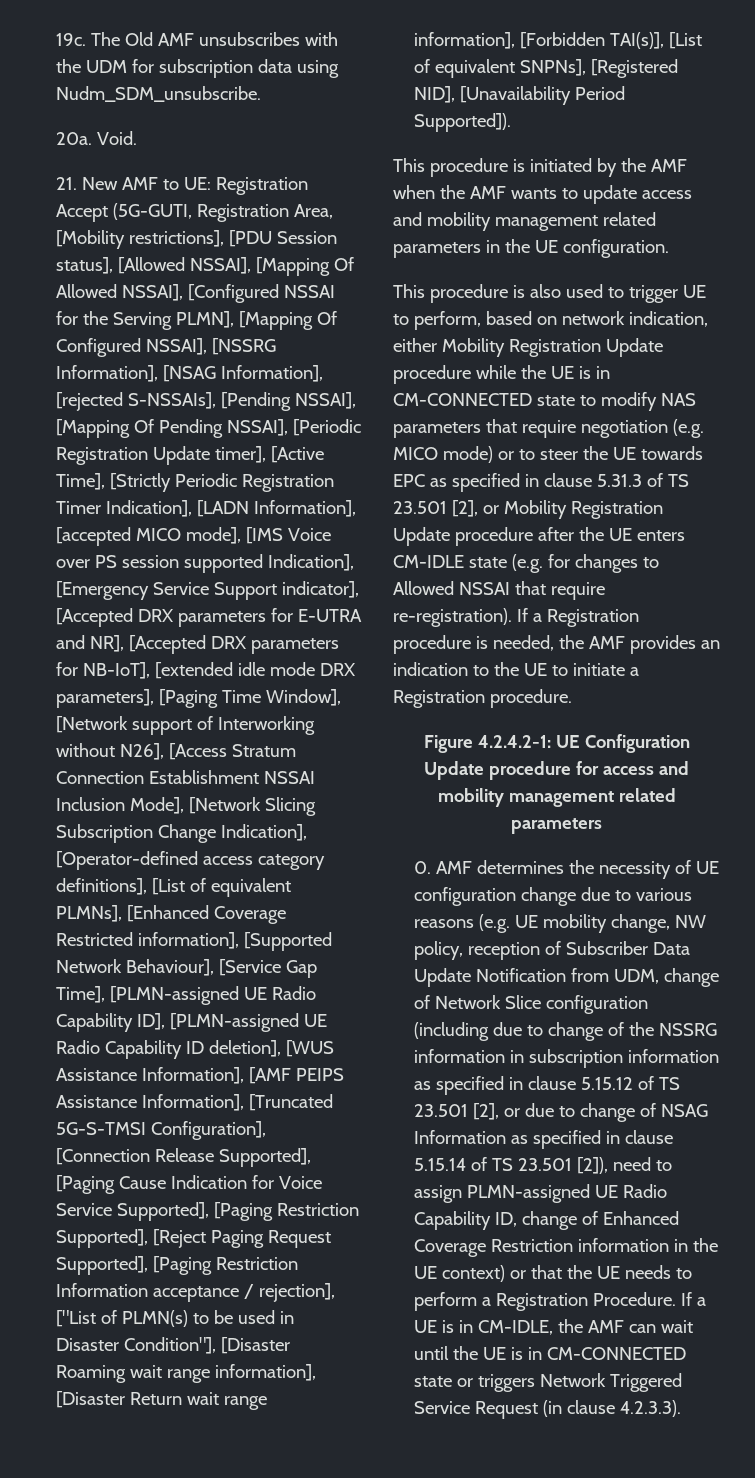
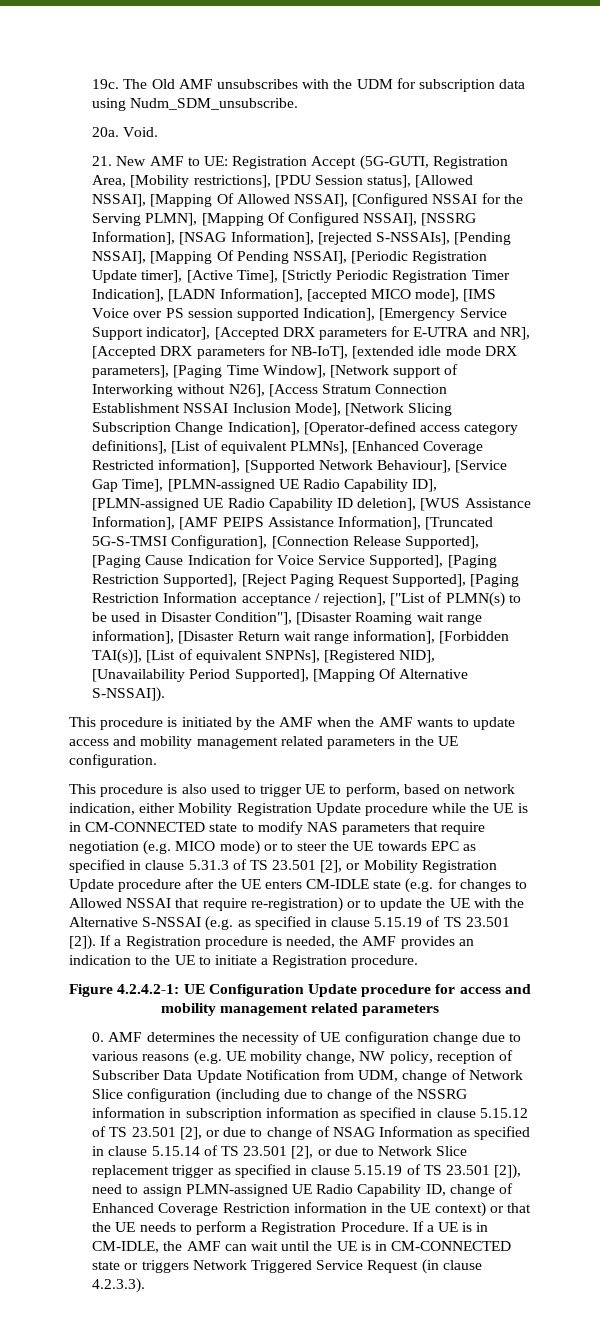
- Registration Accept (5G-GUTI, Registration Area, [Mobility restrictions], [PDU Session status], [Allowed NSSAI], [Mapping Of Allowed NSSAI], [Configured NSSAI for the Serving PLMN], [Mapping Of Configured NSSAI], [NSSRG Information], [NSAG Information], [rejected S-NSSAIs], [Pending NSSAI], [Mapping Of Pending NSSAI], [Periodic Registration Update timer], [Active Time], [Strictly Periodic Registration Timer Indication], [LADN Information], [accepted MICO mode], [IMS Voice over PS session supported Indication], [Emergency Service Support indicator], [Accepted DRX parameters for E-UTRA and NR], [Accepted DRX parameters for NB-IoT], [extended idle mode DRX parameters], [Paging Time Window], [Network support of Interworking without N26], [Access Stratum Connection Establishment NSSAI Inclusion Mode], [Network Slicing Subscription Change Indication], [Operator-defined access category definitions], [List of equivalent PLMNs], [Enhanced Coverage Restricted information], [Supported Network Behaviour], [Service Gap Time], [PLMN-assigned UE Radio Capability ID], [PLMN-assigned UE Radio Capability ID deletion], [WUS Assistance Information], [AMF PEIPS Assistance Information], [Truncated 5G-S-TMSI Configuration], [Connection Release Supported], [Paging Cause Indication for Voice Service Supported], [Paging Restriction Supported], [Reject Paging Request Supported], [Paging Restriction Information acceptance / rejection], ["List of PLMN(s) to be used in Disaster Condition"], [Disaster Roaming wait range information], [Disaster Return wait range information], [Forbidden TAI(s)], [List of equivalent SNPNs], [Registered NID], [Unavailability Period Supported]).
+ Registration Accept (5G-GUTI, Registration Area, [Mobility restrictions], [PDU Session status], [Allowed NSSAI], [Mapping Of Allowed NSSAI], [Configured NSSAI for the Serving PLMN], [Mapping Of Configured NSSAI], [NSSRG Information], [NSAG Information], [rejected S-NSSAIs], [Pending NSSAI], [Mapping Of Pending NSSAI], [Periodic Registration Update timer], [Active Time], [Strictly Periodic Registration Timer Indication], [LADN Information], [accepted MICO mode], [IMS Voice over PS session supported Indication], [Emergency Service Support indicator], [Accepted DRX parameters for E-UTRA and NR], [Accepted DRX parameters for NB-IoT], [extended idle mode DRX parameters], [Paging Time Window], [Network support of Interworking without N26], [Access Stratum Connection Establishment NSSAI Inclusion Mode], [Network Slicing Subscription Change Indication], [Operator-defined access category definitions], [List of equivalent PLMNs], [Enhanced Coverage Restricted information], [Supported Network Behaviour], [Service Gap Time], [PLMN-assigned UE Radio Capability ID], [PLMN-assigned UE Radio Capability ID deletion], [WUS Assistance Information], [AMF PEIPS Assistance Information], [Truncated 5G-S-TMSI Configuration], [Connection Release Supported], [Paging Cause Indication for Voice Service Supported], [Paging Restriction Supported], [Reject Paging Request Supported], [Paging Restriction Information acceptance / rejection], ["List of PLMN(s) to be used in Disaster Condition"], [Disaster Roaming wait range information], [Disaster Return wait range information], [Forbidden TAI(s)], [List of equivalent SNPNs], [Registered NID], [Unavailability Period Supported], [Mapping Of Alternative S-NSSAI]).
- This procedure is also used to trigger UE to perform, based on network indication, either Mobility Registration Update procedure while the UE is in CM-CONNECTED state to modify NAS parameters that require negotiation (e.g. MICO mode) or to steer the UE towards EPC as specified in clause 5.31.3 of TS 23.501 [2], or Mobility Registration Update procedure after the UE enters CM-IDLE state (e.g. for changes to Allowed NSSAI that require re-registration).
+ This procedure is also used to trigger UE to perform, based on network indication, either Mobility Registration Update procedure while the UE is in CM-CONNECTED state to modify NAS parameters that require negotiation (e.g. MICO mode) or to steer the UE towards EPC as specified in clause 5.31.3 of TS 23.501 [2], or Mobility Registration Update procedure after the UE enters CM-IDLE state (e.g. for changes to Allowed NSSAI that require re-registration) or to update the UE with the Alternative S-NSSAI (e.g. as specified in clause 5.15.19 of TS 23.501 [2]).
- 0. AMF determines the necessity of UE configuration change due to various reasons (e.g. UE mobility change, NW policy, reception of Subscriber Data Update Notification from UDM, change of Network Slice configuration (including due to change of the NSSRG information in subscription information as specified in clause 5.15.12 of TS 23.501 [2], or due to change of NSAG Information as specified in clause 5.15.14 of TS 23.501 [2]), need to assign PLMN-assigned UE Radio Capability ID, change of Enhanced Coverage Restriction information in the UE context) or that the UE needs to perform a Registration Procedure.
+ 0. AMF determines the necessity of UE configuration change due to various reasons (e.g. UE mobility change, NW policy, reception of Subscriber Data Update Notification from UDM, change of Network Slice configuration (including due to change of the NSSRG information in subscription information as specified in clause 5.15.12 of TS 23.501 [2], or due to change of NSAG Information as specified in clause 5.15.14 of TS 23.501 [2], or due to Network Slice replacement trigger as specified in clause 5.15.19 of TS 23.501 [2]), need to assign PLMN-assigned UE Radio Capability ID, change of Enhanced Coverage Restriction information in the UE context) or that the UE needs to perform a Registration Procedure.

